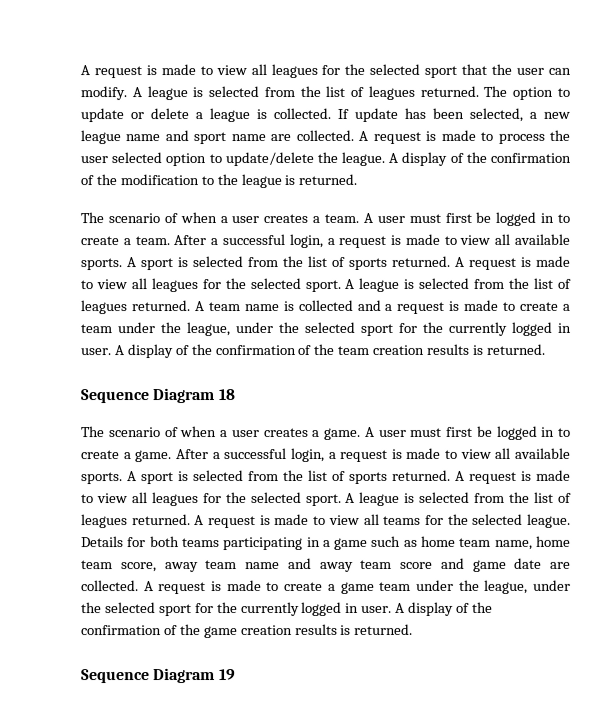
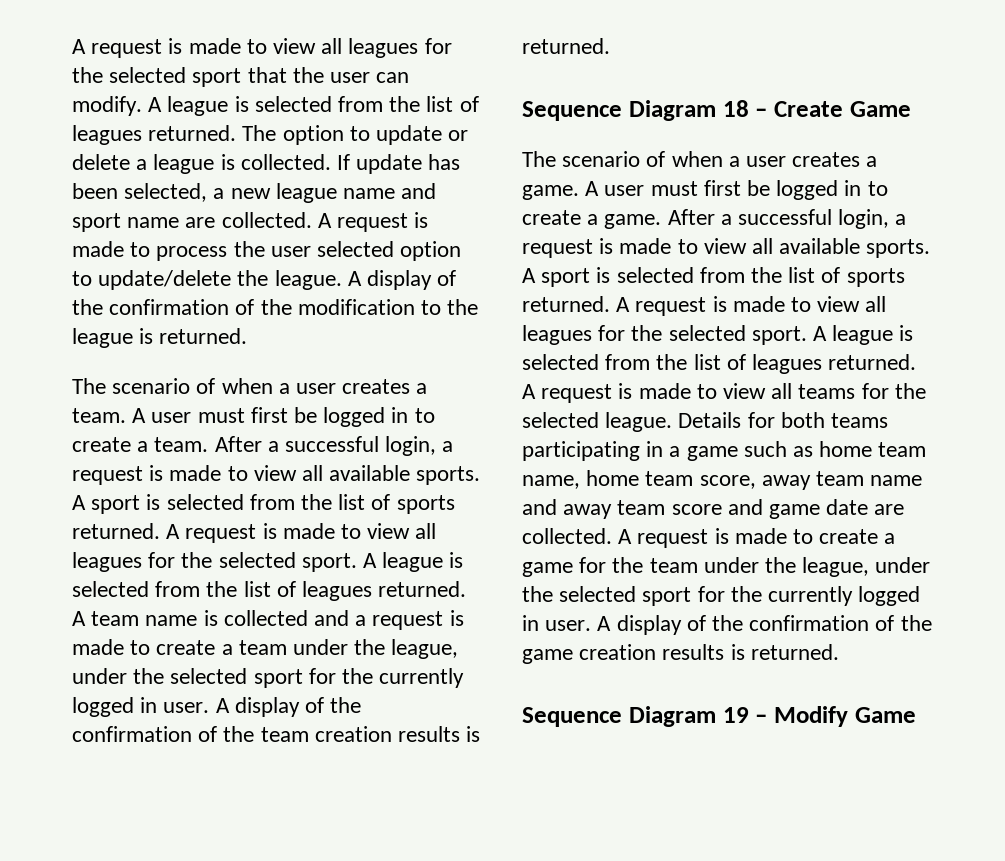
- Sequence Diagram 18
+ Sequence Diagram 18 – Create Game
- A request is made to create a game team under the league, under the selected sport for the currently logged in user.
+ A request is made to create a game for the team under the league, under the selected sport for the currently logged in user.
- Sequence Diagram 19
+ Sequence Diagram 19 – Modify Game

